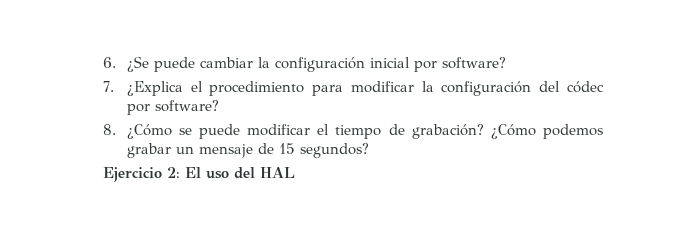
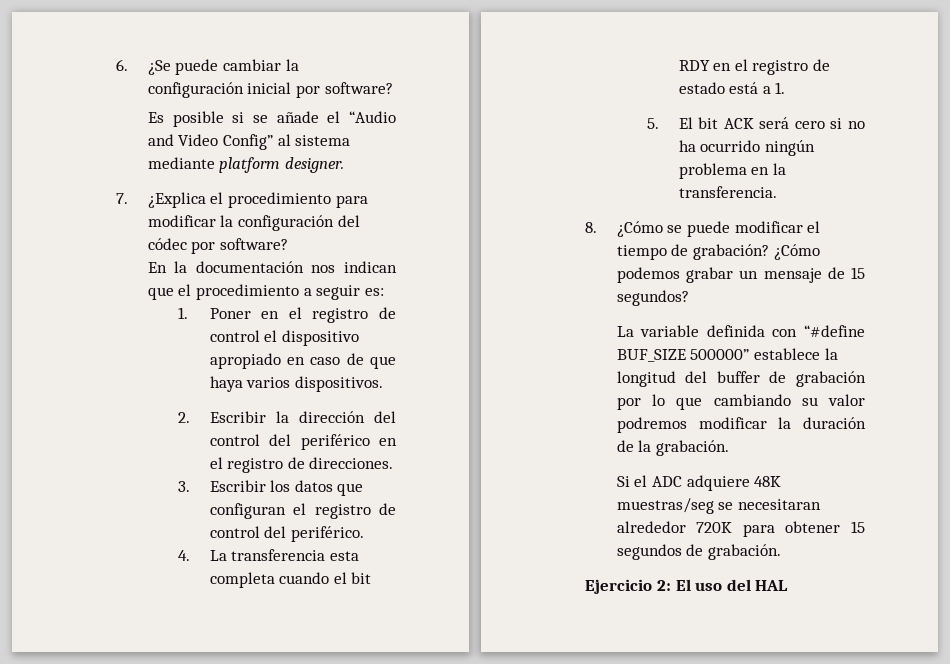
+ Es posible si se añade el “Audio and Video Config” al sistema mediante platform designer.
+ En la documentación nos indican que el procedimiento a seguir es:
+ 1. Poner en el registro de control el dispositivo apropiado en caso de que haya varios dispositivos.
+ 2. Escribir la dirección del control del periférico en el registro de direcciones.
+ 3. Escribir los datos que configuran el registro de control del periférico.
+ 4. La transferencia esta completa cuando el bit RDY en el registro de estado está a 1.
+ 5. El bit ACK será cero si no ha ocurrido ningún problema en la transferencia.
+ La variable definida con “#define BUF_SIZE 500000” establece la longitud del buffer de grabación por lo que cambiando su valor podremos modificar la duración de la grabación.
+ Si el ADC adquiere 48K muestras/seg se necesitaran alrededor 720K para obtener 15 segundos de grabación.

